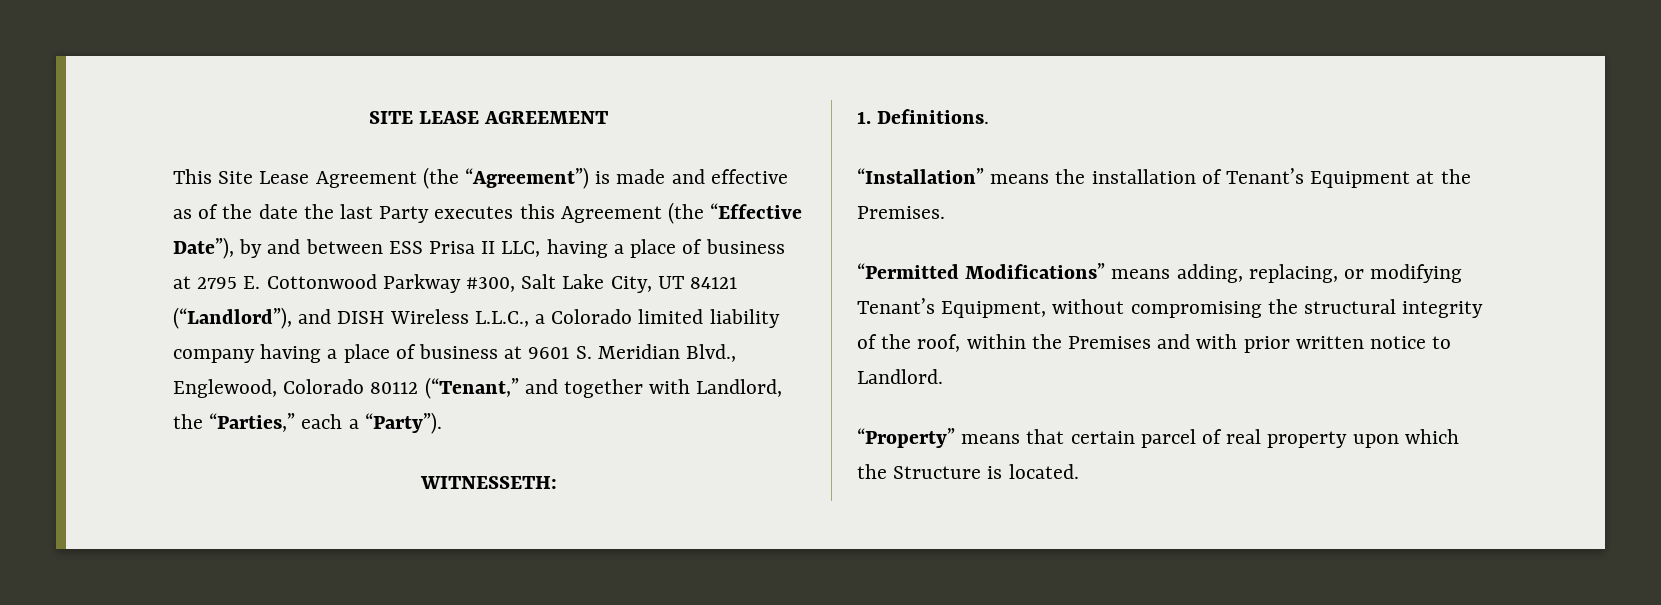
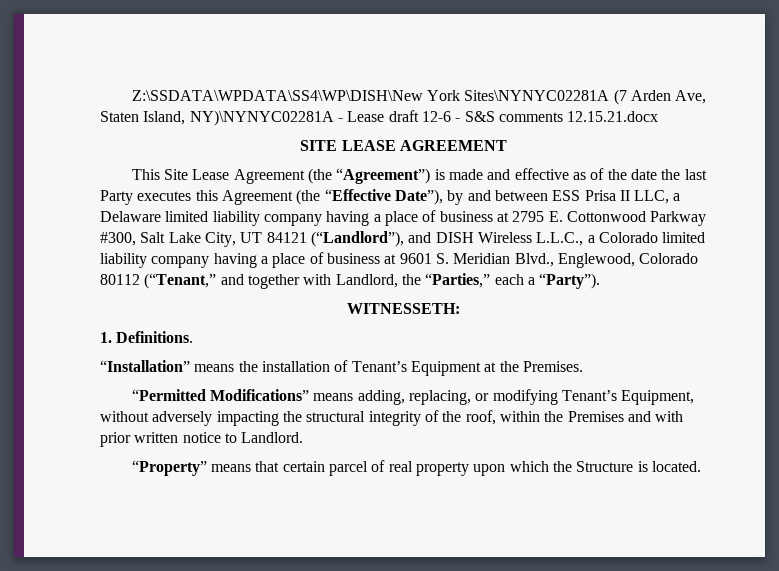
+ Z:\SSDATA\WPDATA\SS4\WP\DISH\New York Sites\NYNYC02281A (7 Arden Ave, Staten Island, NY)\NYNYC02281A - Lease draft 12-6 - S&S comments 12.15.21.docx
- This Site Lease Agreement (the “Agreement”) is made and effective as of the date the last Party executes this Agreement (the “Effective Date”), by and between ESS Prisa II LLC, having a place of business at 2795 E. Cottonwood Parkway #300, Salt Lake City, UT 84121 (“Landlord”), and DISH Wireless L.L.C., a Colorado limited liability company having a place of business at 9601 S. Meridian Blvd., Englewood, Colorado 80112 (“Tenant,” and together with Landlord, the “Parties,” each a “Party”).
+ This Site Lease Agreement (the “Agreement”) is made and effective as of the date the last Party executes this Agreement (the “Effective Date”), by and between ESS Prisa II LLC, a Delaware limited liability company having a place of business at 2795 E. Cottonwood Parkway #300, Salt Lake City, UT 84121 (“Landlord”), and DISH Wireless L.L.C., a Colorado limited liability company having a place of business at 9601 S. Meridian Blvd., Englewood, Colorado 80112 (“Tenant,” and together with Landlord, the “Parties,” each a “Party”).
- “Permitted Modifications” means adding, replacing, or modifying Tenant’s Equipment, without compromising the structural integrity of the roof, within the Premises and with prior written notice to Landlord.
+ “Permitted Modifications” means adding, replacing, or modifying Tenant’s Equipment, without adversely impacting the structural integrity of the roof, within the Premises and with prior written notice to Landlord.

